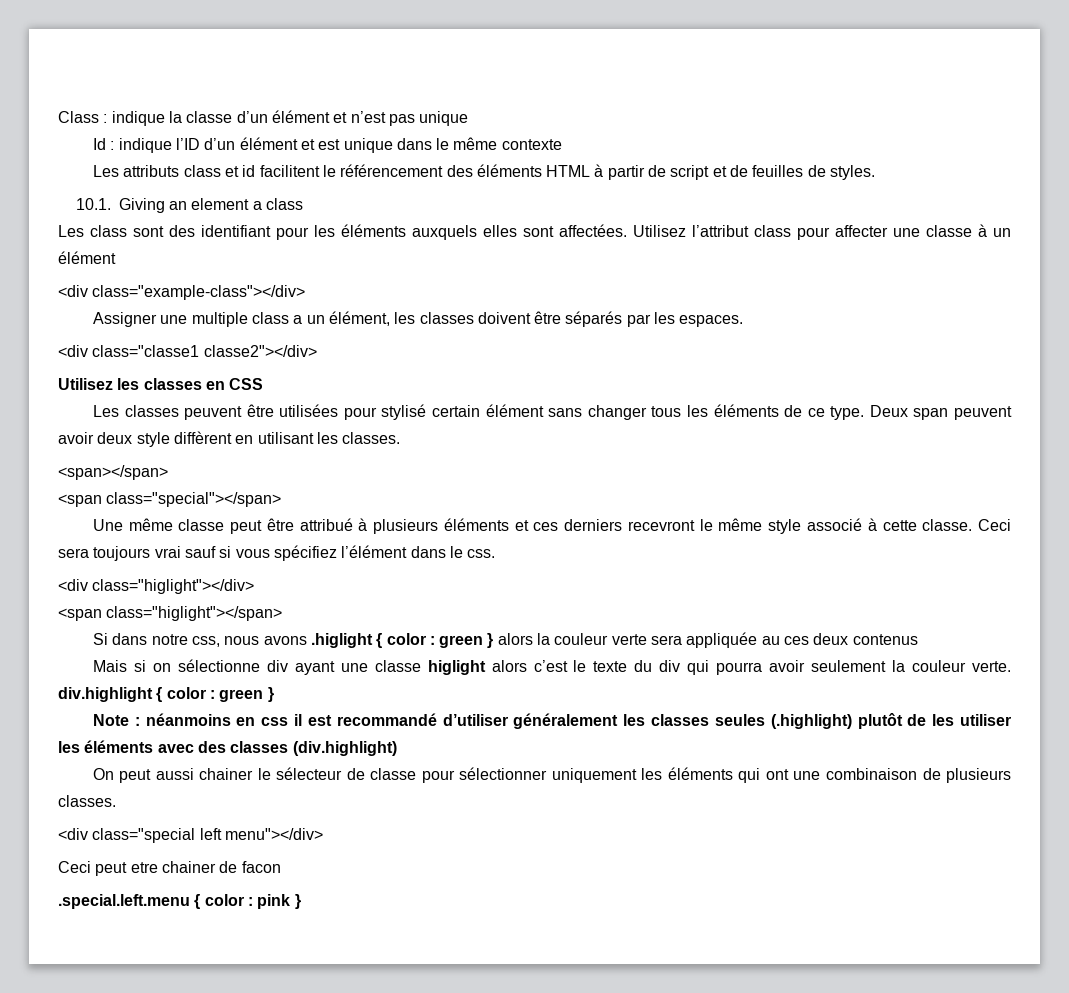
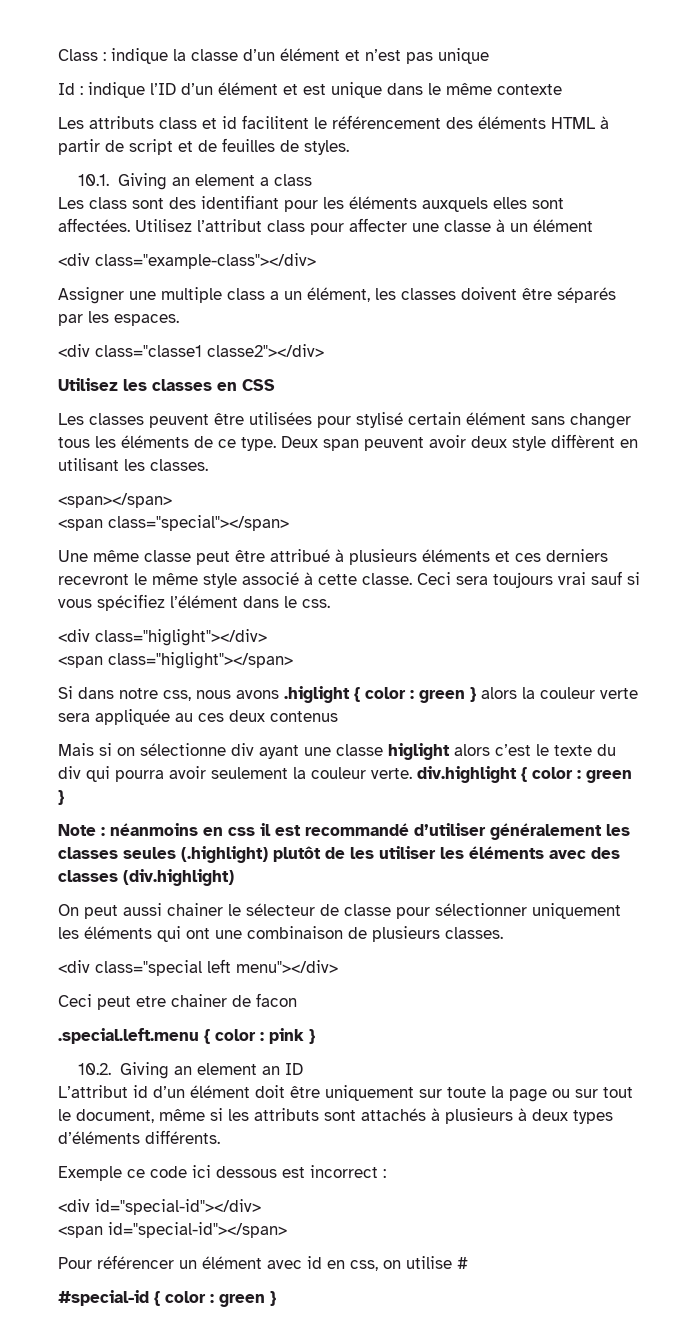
+ 10.2. Giving an element an ID
+ L’attribut id d’un élément doit être uniquement sur toute la page ou sur tout le document, même si les attributs sont attachés à plusieurs à deux types d’éléments différents.
+ Exemple ce code ici dessous est incorrect :
+ <div id="special-id"></div>
+ <span id="special-id"></span>
+ Pour référencer un élément avec id en css, on utilise #
+ #special-id { color : green }

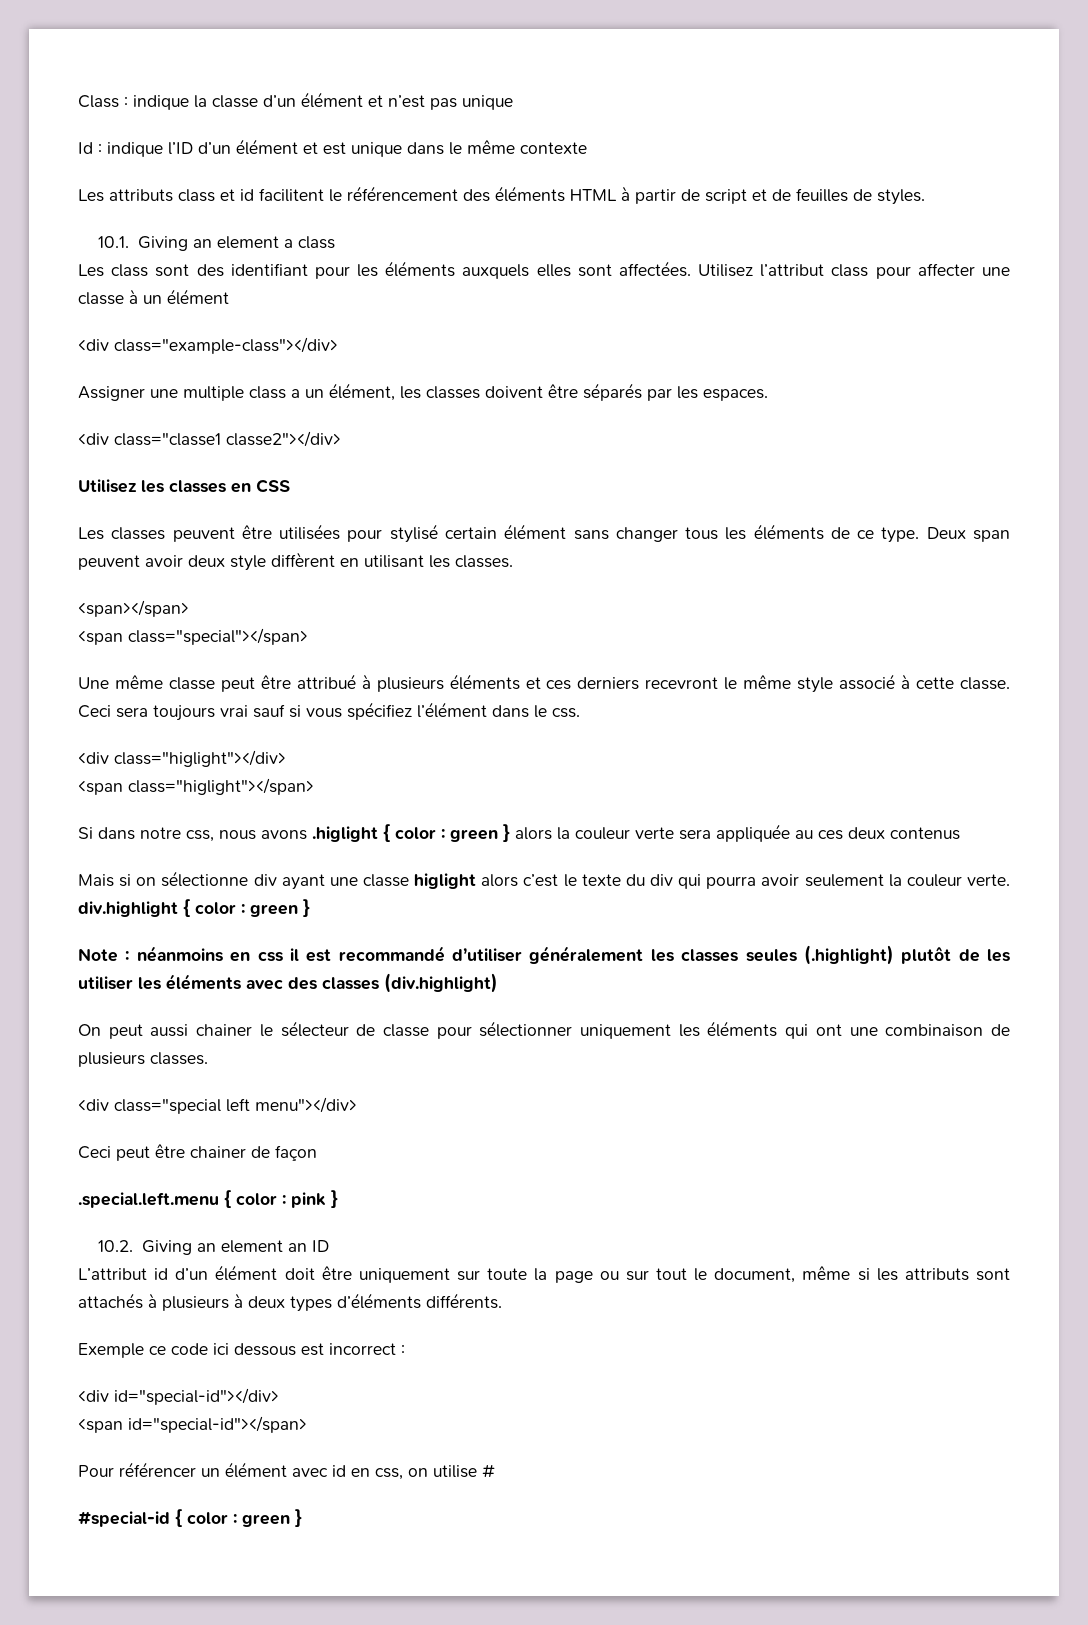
- Ceci peut etre chainer de facon
+ Ceci peut être chainer de façon

